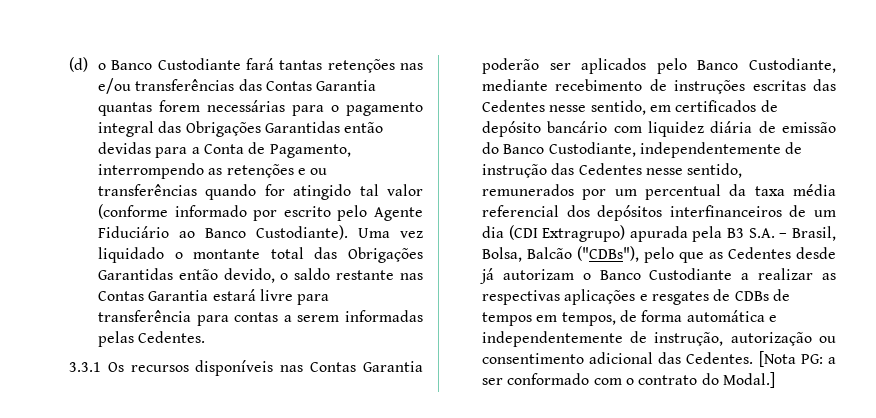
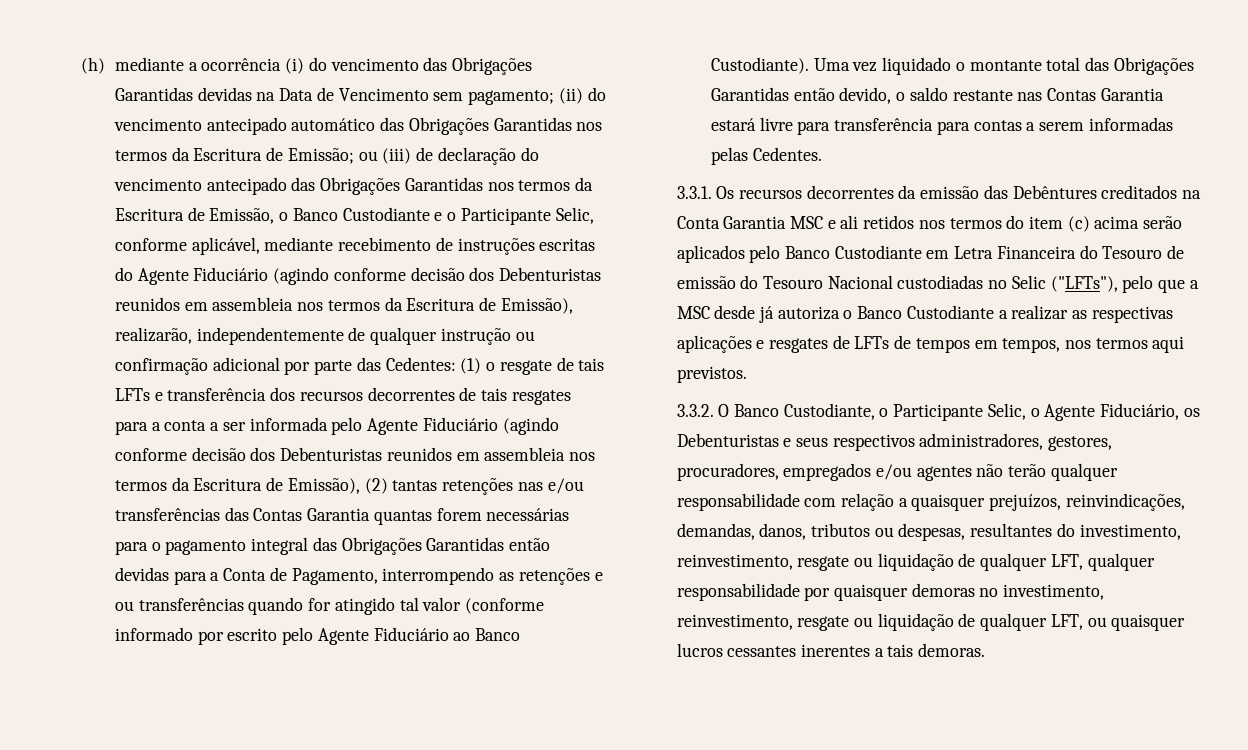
- (d) o Banco Custodiante fará tantas retenções nas e/ou transferências das Contas Garantia quantas forem necessárias para o pagamento integral das Obrigações Garantidas então devidas para a Conta de Pagamento, interrompendo as retenções e ou transferências quando for atingido tal valor (conforme informado por escrito pelo Agente Fiduciário ao Banco Custodiante).
+ (h) mediante a ocorrência (i) do vencimento das Obrigações Garantidas devidas na Data de Vencimento sem pagamento; (ii) do vencimento antecipado automático das Obrigações Garantidas nos termos da Escritura de Emissão; ou (iii) de declaração do vencimento antecipado das Obrigações Garantidas nos termos da Escritura de Emissão, o Banco Custodiante e o Participante Selic, conforme aplicável, mediante recebimento de instruções escritas do Agente Fiduciário (agindo conforme decisão dos Debenturistas reunidos em assembleia nos termos da Escritura de Emissão), realizarão, independentemente de qualquer instrução ou confirmação adicional por parte das Cedentes: (1) o resgate de tais LFTs e transferência dos recursos decorrentes de tais resgates para a conta a ser informada pelo Agente Fiduciário (agindo conforme decisão dos Debenturistas reunidos em assembleia nos termos da Escritura de Emissão), (2) tantas retenções nas e/ou transferências das Contas Garantia quantas forem necessárias para o pagamento integral das Obrigações Garantidas então devidas para a Conta de Pagamento, interrompendo as retenções e ou transferências quando for atingido tal valor (conforme informado por escrito pelo Agente Fiduciário ao Banco Custodiante).
- 3.3.1 Os recursos disponíveis nas Contas Garantia poderão ser aplicados pelo Banco Custodiante, mediante recebimento de instruções escritas das Cedentes nesse sentido, em certificados de depósito bancário com liquidez diária de emissão do Banco Custodiante, independentemente de instrução das Cedentes nesse sentido, remunerados por um percentual da taxa média referencial dos depósitos interfinanceiros de um dia (CDI Extragrupo) apurada pela B3 S.A. – Brasil, Bolsa, Balcão ("CDBs"), pelo que as Cedentes desde já autorizam o Banco Custodiante a realizar as respectivas aplicações e resgates de CDBs de tempos em tempos, de forma automática e independentemente de instrução, autorização ou consentimento adicional das Cedentes. [Nota PG: a ser conformado com o contrato do Modal.]
+ 3.3.1. Os recursos decorrentes da emissão das Debêntures creditados na Conta Garantia MSC e ali retidos nos termos do item (c) acima serão aplicados pelo Banco Custodiante em Letra Financeira do Tesouro de emissão do Tesouro Nacional custodiadas no Selic ("LFTs"), pelo que a MSC desde já autoriza o Banco Custodiante a realizar as respectivas aplicações e resgates de LFTs de tempos em tempos, nos termos aqui previstos.
+ 3.3.2. O Banco Custodiante, o Participante Selic, o Agente Fiduciário, os Debenturistas e seus respectivos administradores, gestores, procuradores, empregados e/ou agentes não terão qualquer responsabilidade com relação a quaisquer prejuízos, reinvindicações, demandas, danos, tributos ou despesas, resultantes do investimento, reinvestimento, resgate ou liquidação de qualquer LFT, qualquer responsabilidade por quaisquer demoras no investimento, reinvestimento, resgate ou liquidação de qualquer LFT, ou quaisquer lucros cessantes inerentes a tais demoras.

